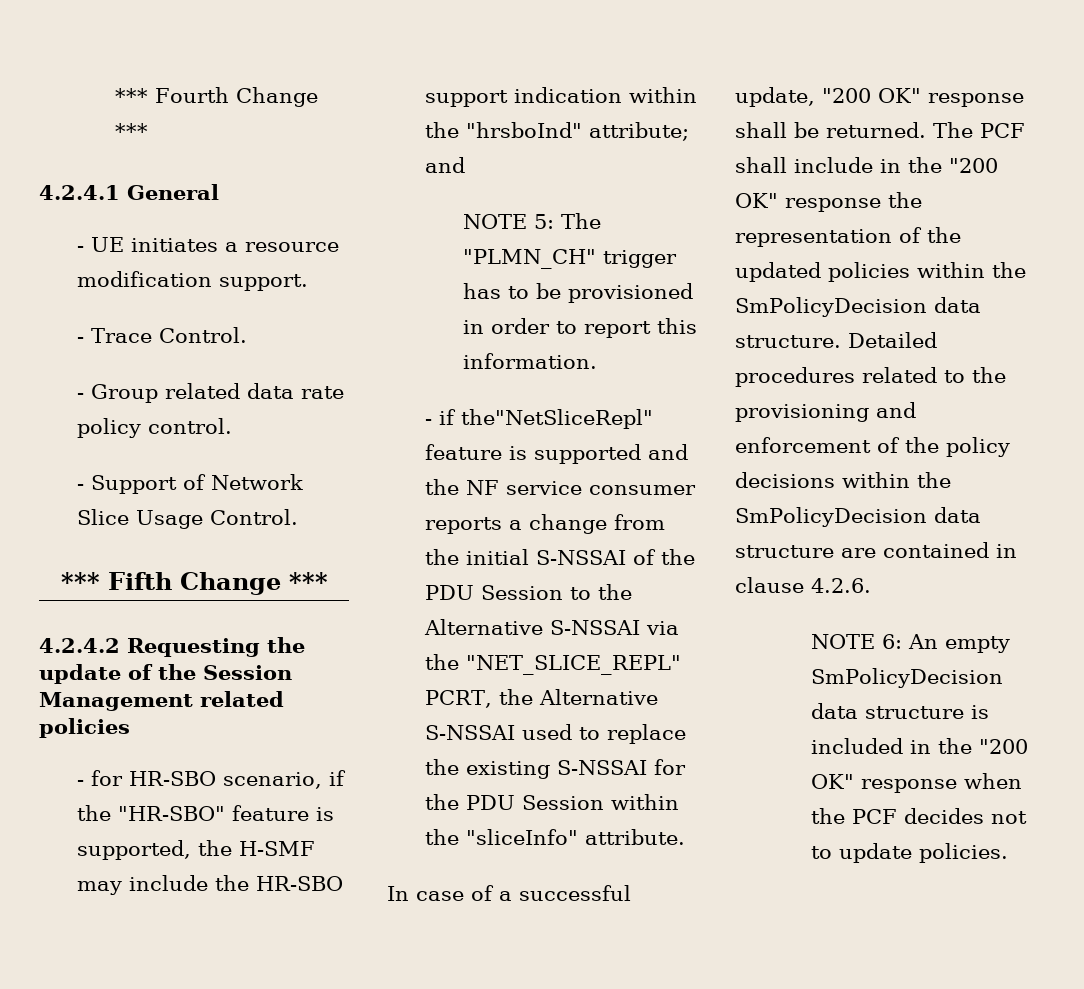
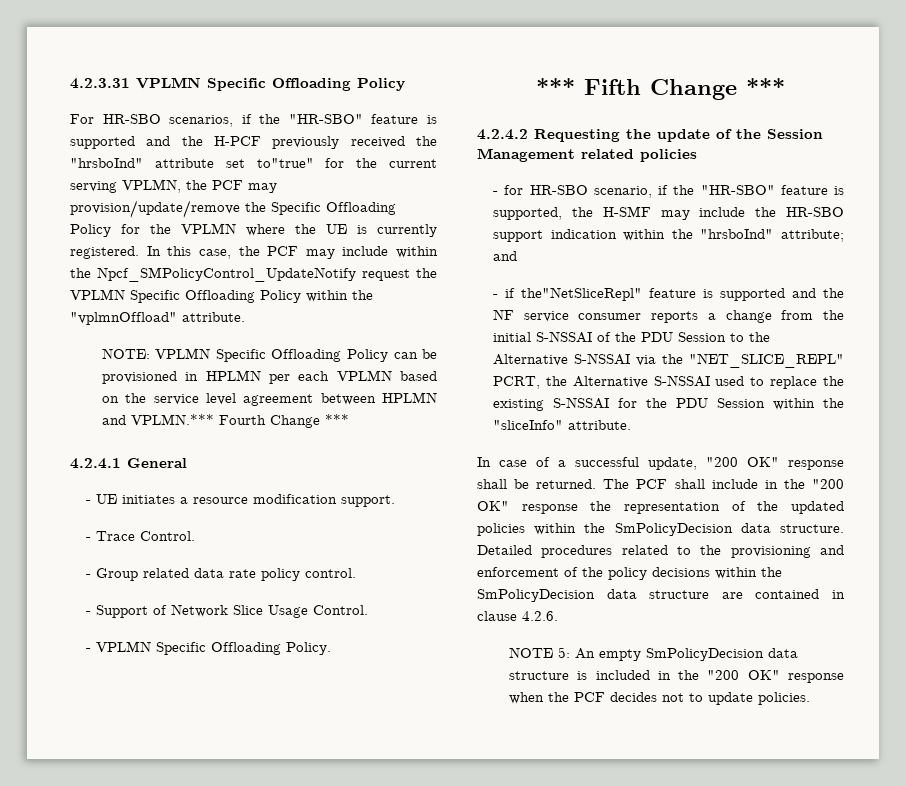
- *** Fourth Change ***
+ 4.2.3.31 VPLMN Specific Offloading Policy
+ For HR-SBO scenarios, if the "HR-SBO" feature is supported and the H-PCF previously received the "hrsboInd" attribute set to"true" for the current serving VPLMN, the PCF may provision/update/remove the Specific Offloading Policy for the VPLMN where the UE is currently registered. In this case, the PCF may include within the Npcf_SMPolicyControl_UpdateNotify request the VPLMN Specific Offloading Policy within the "vplmnOffload" attribute.
+ NOTE: VPLMN Specific Offloading Policy can be provisioned in HPLMN per each VPLMN based on the service level agreement between HPLMN and VPLMN.*** Fourth Change ***
+ - VPLMN Specific Offloading Policy.
- NOTE 5: The "PLMN_CH" trigger has to be provisioned in order to report this information.
- NOTE 6: An empty SmPolicyDecision data structure is included in the "200 OK" response when the PCF decides not to update policies.
+ NOTE 5: An empty SmPolicyDecision data structure is included in the "200 OK" response when the PCF decides not to update policies.

